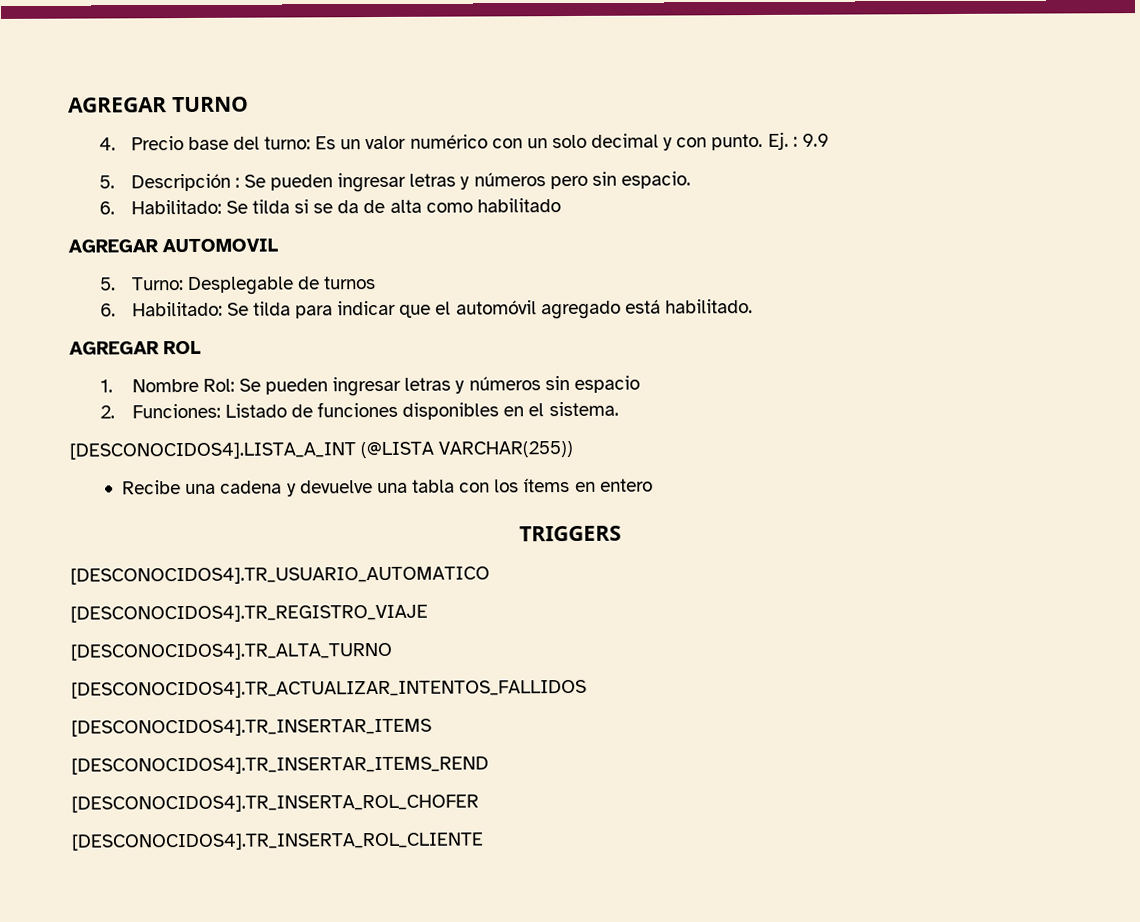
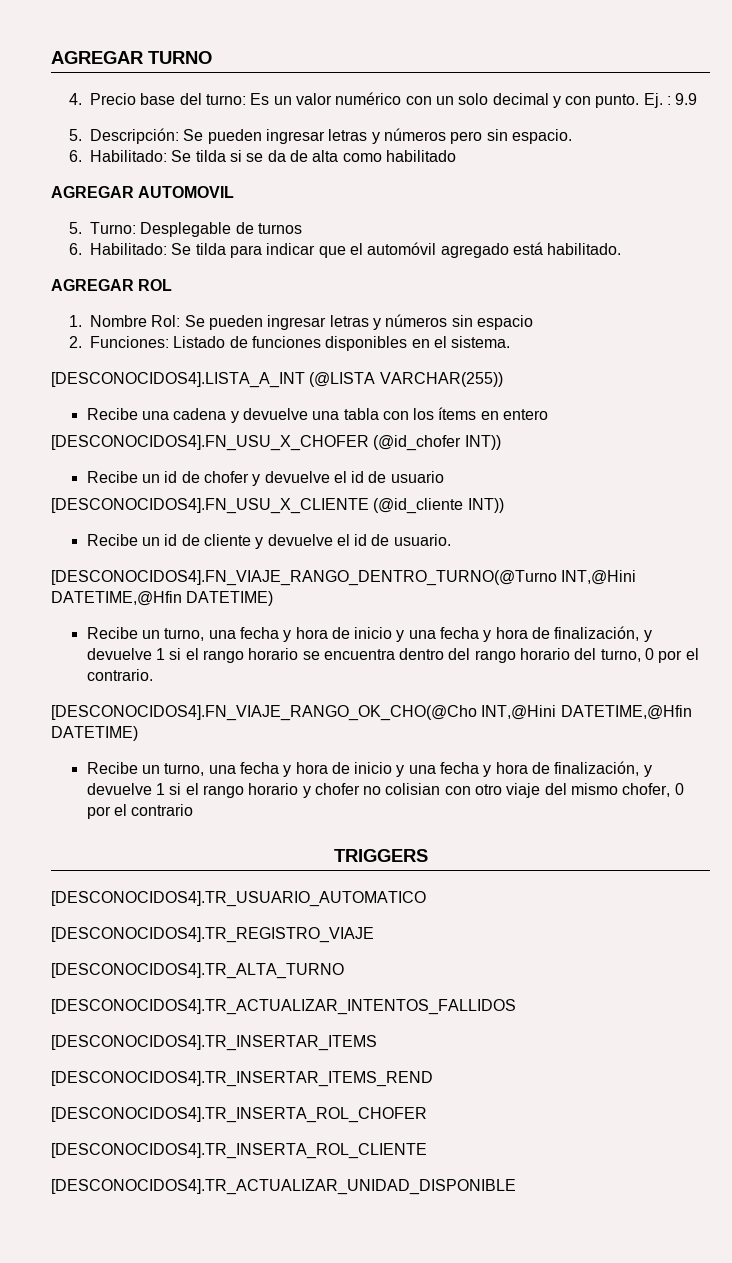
- 5. Descripción : Se pueden ingresar letras y números pero sin espacio.
+ 5. Descripción: Se pueden ingresar letras y números pero sin espacio.
+ [DESCONOCIDOS4].FN_USU_X_CHOFER (@id_chofer INT))
+ Recibe un id de chofer y devuelve el id de usuario
+ [DESCONOCIDOS4].FN_USU_X_CLIENTE (@id_cliente INT))
+ Recibe un id de cliente y devuelve el id de usuario.
+ [DESCONOCIDOS4].FN_VIAJE_RANGO_DENTRO_TURNO(@Turno INT,@Hini DATETIME,@Hfin DATETIME)
+ Recibe un turno, una fecha y hora de inicio y una fecha y hora de finalización, y devuelve 1 si el rango horario se encuentra dentro del rango horario del turno, 0 por el contrario.
+ [DESCONOCIDOS4].FN_VIAJE_RANGO_OK_CHO(@Cho INT,@Hini DATETIME,@Hfin DATETIME)
+ Recibe un turno, una fecha y hora de inicio y una fecha y hora de finalización, y devuelve 1 si el rango horario y chofer no colisian con otro viaje del mismo chofer, 0 por el contrario
+ [DESCONOCIDOS4].TR_ACTUALIZAR_UNIDAD_DISPONIBLE

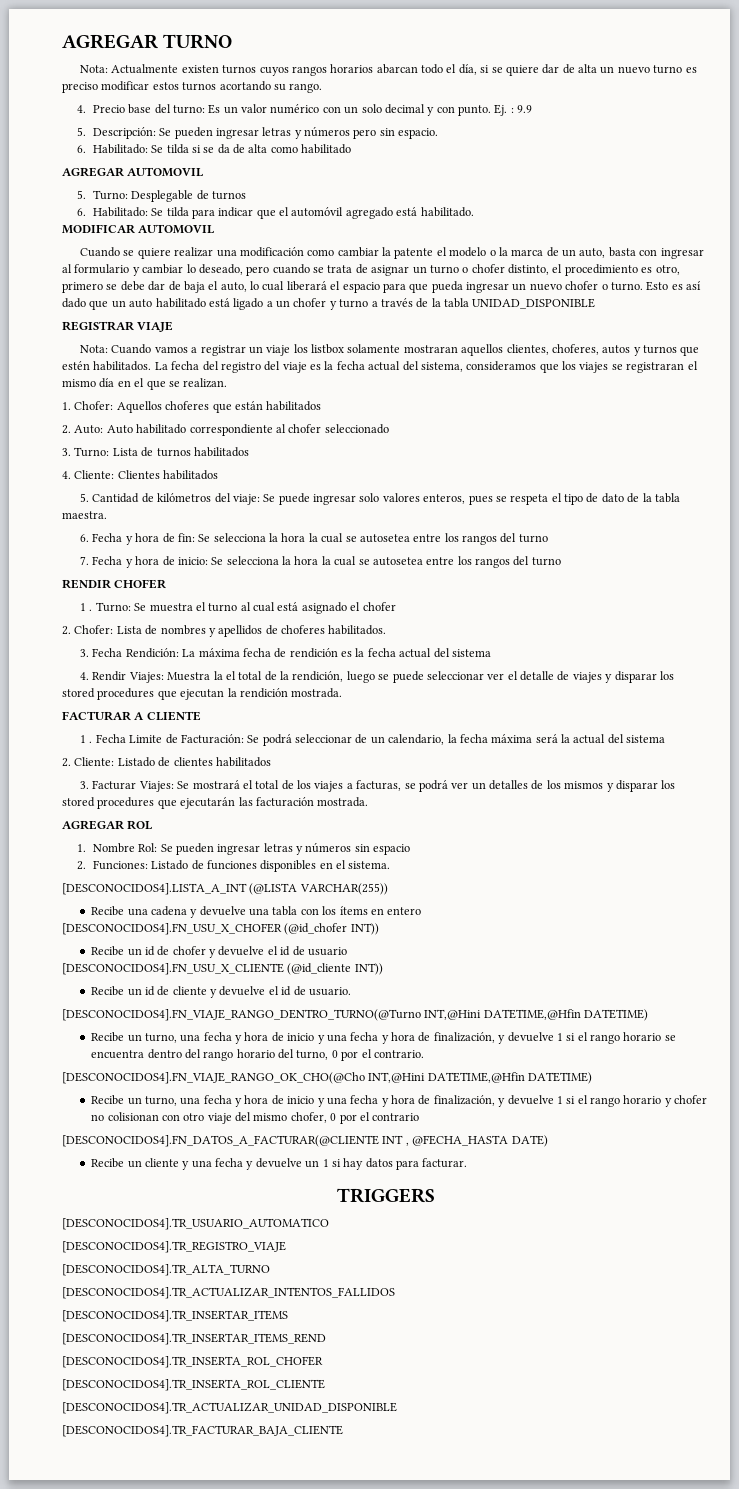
+ Nota: Actualmente existen turnos cuyos rangos horarios abarcan todo el día, si se quiere dar de alta un nuevo turno es preciso modificar estos turnos acortando su rango.
+ MODIFICAR AUTOMOVIL
+ Cuando se quiere realizar una modificación como cambiar la patente el modelo o la marca de un auto, basta con ingresar al formulario y cambiar lo deseado, pero cuando se trata de asignar un turno o chofer distinto, el procedimiento es otro, primero se debe dar de baja el auto, lo cual liberará el espacio para que pueda ingresar un nuevo chofer o turno. Esto es así dado que un auto habilitado está ligado a un chofer y turno a través de la tabla UNIDAD_DISPONIBLE
+ REGISTRAR VIAJE
+ Nota: Cuando vamos a registrar un viaje los listbox solamente mostraran aquellos clientes, choferes, autos y turnos que estén habilitados. La fecha del registro del viaje es la fecha actual del sistema, consideramos que los viajes se registraran el mismo día en el que se realizan.
+ 1. Chofer: Aquellos choferes que están habilitados
+ 2. Auto: Auto habilitado correspondiente al chofer seleccionado
+ 3. Turno: Lista de turnos habilitados
+ 4. Cliente: Clientes habilitados
+ 5. Cantidad de kilómetros del viaje: Se puede ingresar solo valores enteros, pues se respeta el tipo de dato de la tabla maestra.
+ 6. Fecha y hora de fin: Se selecciona la hora la cual se autosetea entre los rangos del turno
+ 7. Fecha y hora de inicio: Se selecciona la hora la cual se autosetea entre los rangos del turno
+ RENDIR CHOFER
+ 1 . Turno: Se muestra el turno al cual está asignado el chofer
+ 2. Chofer: Lista de nombres y apellidos de choferes habilitados.
+ 3. Fecha Rendición: La máxima fecha de rendición es la fecha actual del sistema
+ 4. Rendir Viajes: Muestra la el total de la rendición, luego se puede seleccionar ver el detalle de viajes y disparar los stored procedures que ejecutan la rendición mostrada.
+ FACTURAR A CLIENTE
+ 1 . Fecha Limite de Facturación: Se podrá seleccionar de un calendario, la fecha máxima será la actual del sistema
+ 2. Cliente: Listado de clientes habilitados
+ 3. Facturar Viajes: Se mostrará el total de los viajes a facturas, se podrá ver un detalles de los mismos y disparar los stored procedures que ejecutarán las facturación mostrada.
- Recibe un turno, una fecha y hora de inicio y una fecha y hora de finalización, y devuelve 1 si el rango horario y chofer no colisian con otro viaje del mismo chofer, 0 por el contrario
+ Recibe un turno, una fecha y hora de inicio y una fecha y hora de finalización, y devuelve 1 si el rango horario y chofer no colisionan con otro viaje del mismo chofer, 0 por el contrario
+ [DESCONOCIDOS4].FN_DATOS_A_FACTURAR(@CLIENTE INT , @FECHA_HASTA DATE)
+ Recibe un cliente y una fecha y devuelve un 1 si hay datos para facturar.
+ [DESCONOCIDOS4].TR_FACTURAR_BAJA_CLIENTE

